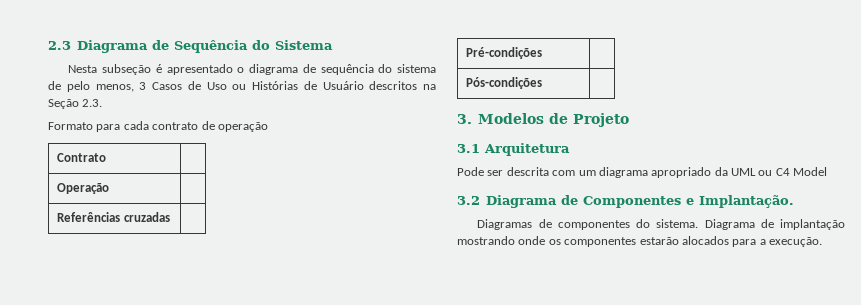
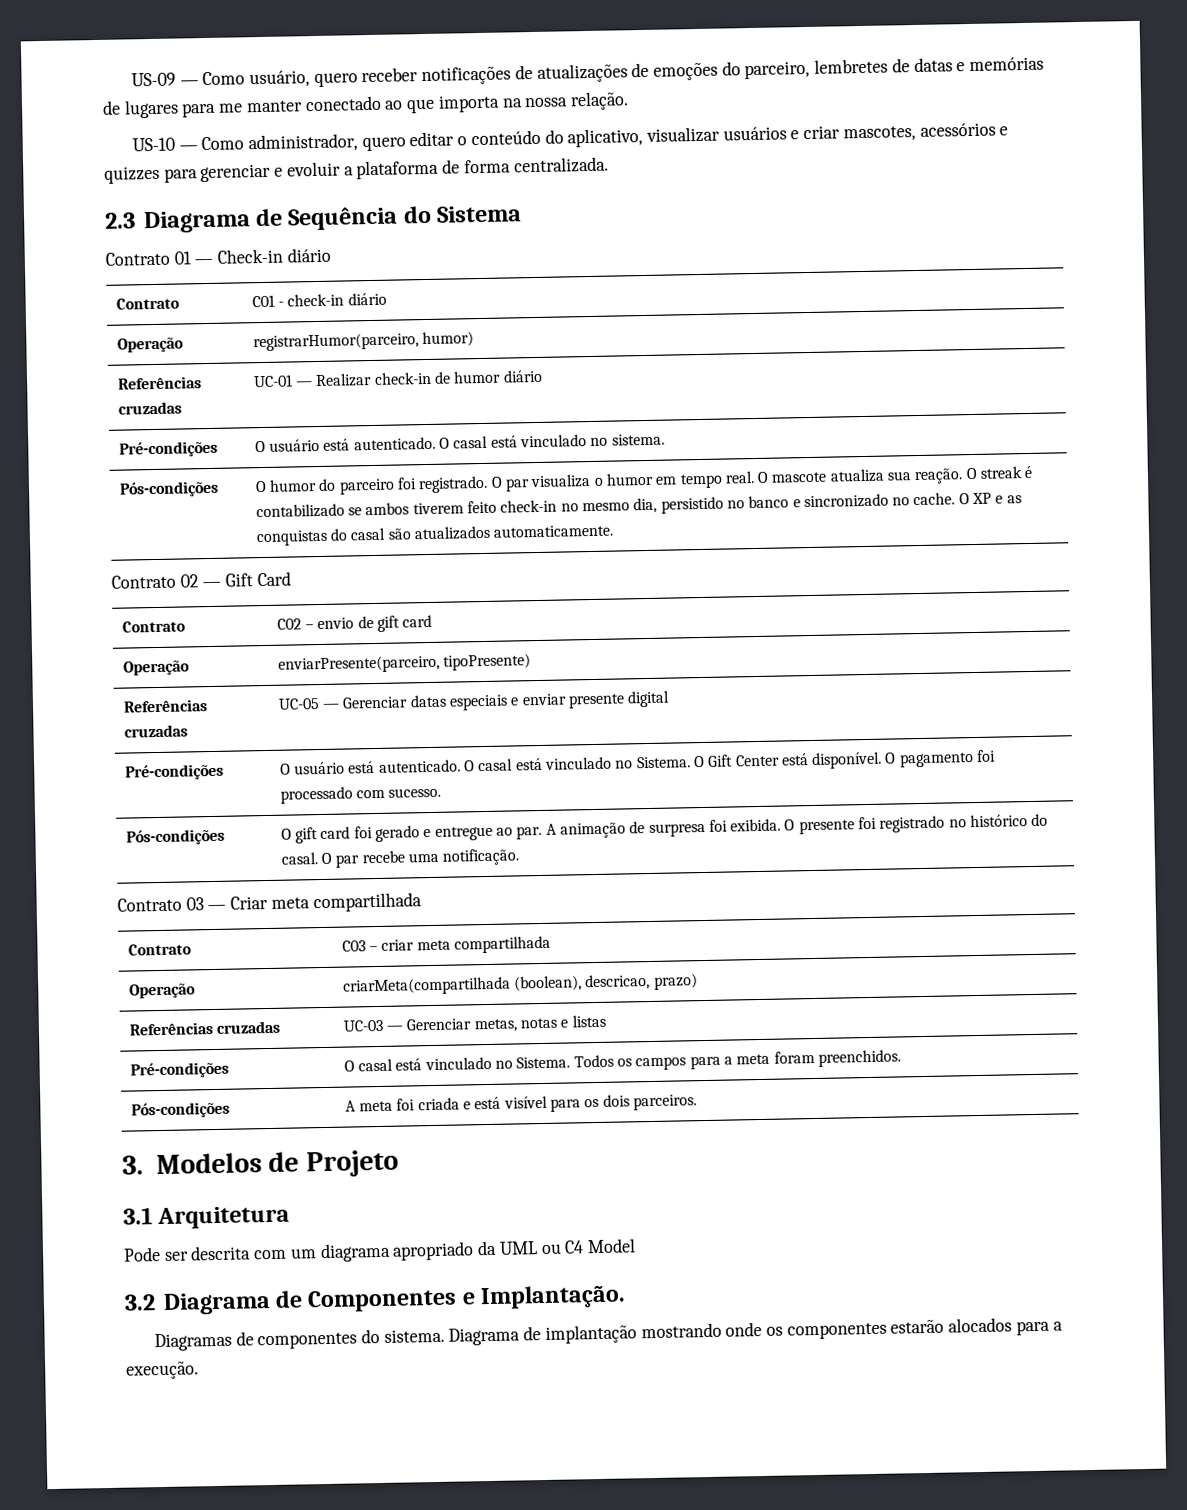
+ US-09 — Como usuário, quero receber notificações de atualizações de emoções do parceiro, lembretes de datas e memórias de lugares para me manter conectado ao que importa na nossa relação.
+ US-10 — Como administrador, quero editar o conteúdo do aplicativo, visualizar usuários e criar mascotes, acessórios e quizzes para gerenciar e evoluir a plataforma de forma centralizada.
- Nesta subseção é apresentado o diagrama de sequência do sistema de pelo menos, 3 Casos de Uso ou Histórias de Usuário descritos na Seção 2.3.
- Formato para cada contrato de operação
- Contrato |
- Operação |
- Referências cruzadas |
- Pré-condições |
- Pós-condições |
+ Contrato 01 — Check-in diário
+ Contrato | C01 - check-in diário
+ Operação | registrarHumor(parceiro, humor)
+ Referências cruzadas | UC-01 — Realizar check-in de humor diário
+ Pré-condições | O usuário está autenticado. O casal está vinculado no sistema.
+ Pós-condições | O humor do parceiro foi registrado. O par visualiza o humor em tempo real. O mascote atualiza sua reação. O streak é contabilizado se ambos tiverem feito check-in no mesmo dia, persistido no banco e sincronizado no cache. O XP e as conquistas do casal são atualizados automaticamente.
+ Contrato 02 — Gift Card
+ Contrato | C02 – envio de gift card
+ Operação | enviarPresente(parceiro, tipoPresente)
+ Referências cruzadas | UC-05 — Gerenciar datas especiais e enviar presente digital
+ Pré-condições | O usuário está autenticado. O casal está vinculado no Sistema. O Gift Center está disponível. O pagamento foi processado com sucesso.
+ Pós-condições | O gift card foi gerado e entregue ao par. A animação de surpresa foi exibida. O presente foi registrado no histórico do casal. O par recebe uma notificação.
+ Contrato 03 — Criar meta compartilhada
+ Contrato | C03 – criar meta compartilhada
+ Operação | criarMeta(compartilhada (boolean), descricao, prazo)
+ Referências cruzadas | UC-03 — Gerenciar metas, notas e listas
+ Pré-condições | O casal está vinculado no Sistema. Todos os campos para a meta foram preenchidos.
+ Pós-condições | A meta foi criada e está visível para os dois parceiros.

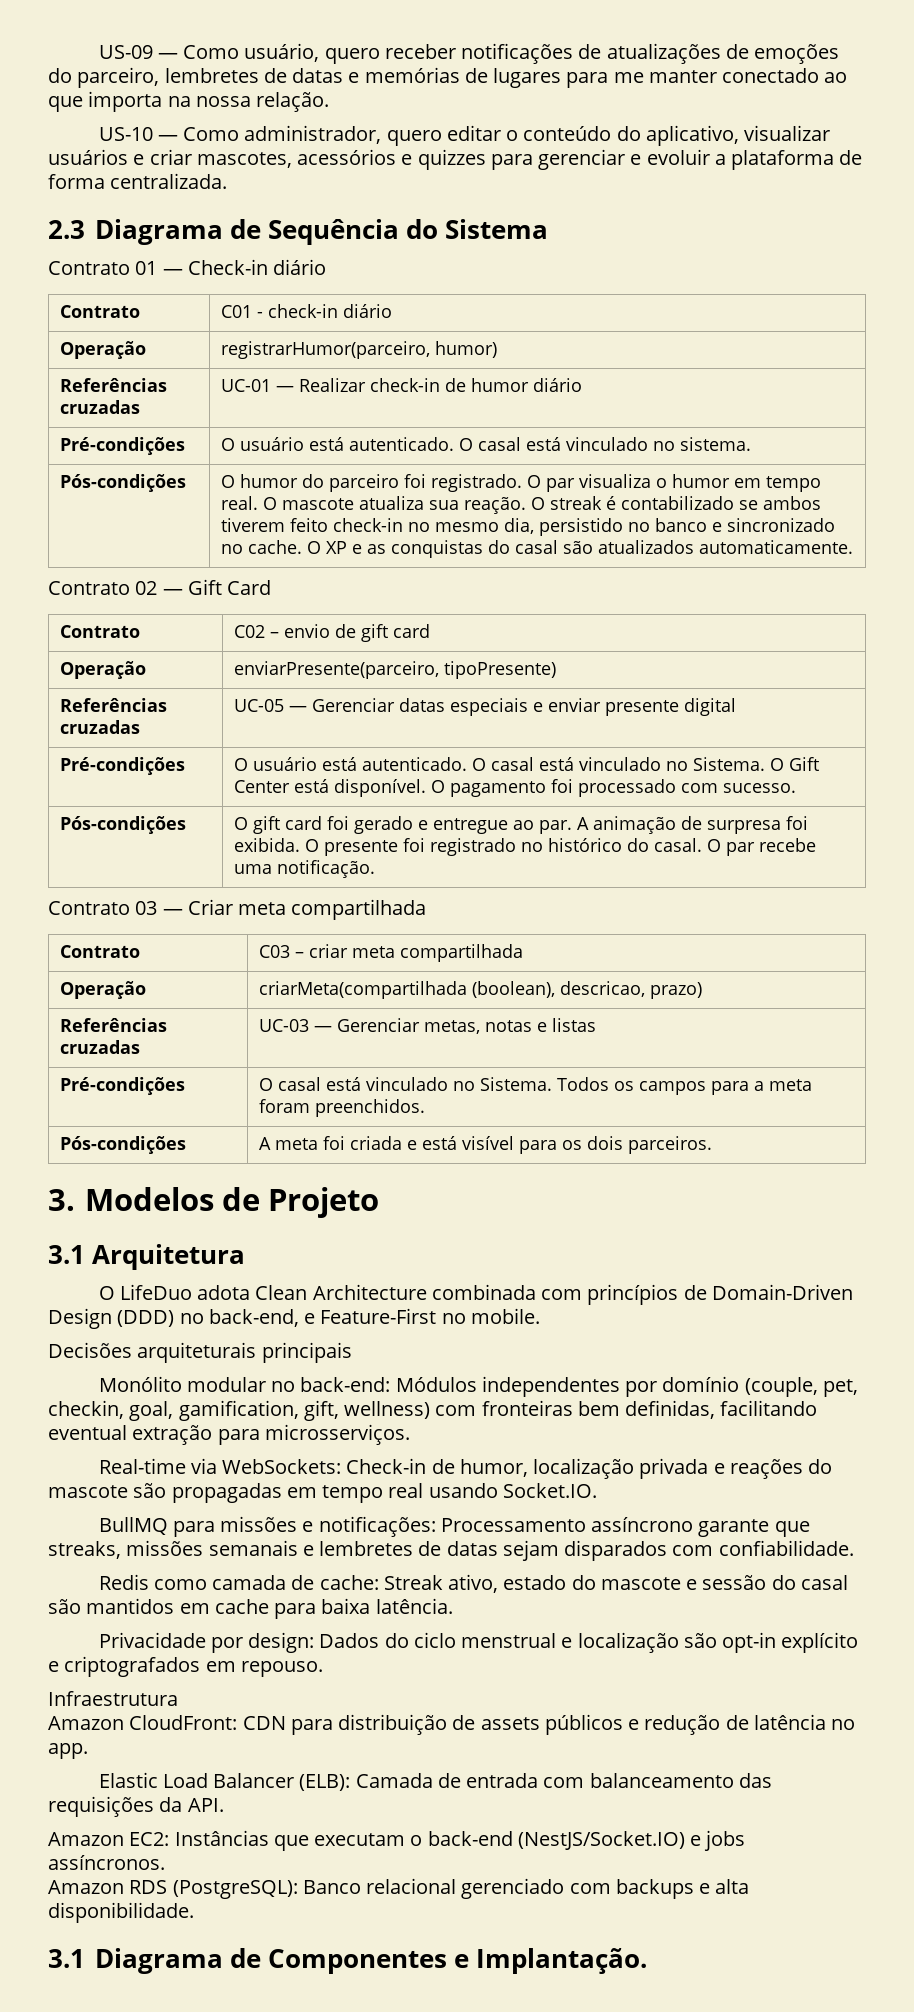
- Pode ser descrita com um diagrama apropriado da UML ou C4 Model
- 3.2 Diagrama de Componentes e Implantação.
+ O LifeDuo adota Clean Architecture combinada com princípios de Domain-Driven Design (DDD) no back-end, e Feature-First no mobile.
+ Decisões arquiteturais principais
+ Monólito modular no back-end: Módulos independentes por domínio (couple, pet, checkin, goal, gamification, gift, wellness) com fronteiras bem definidas, facilitando eventual extração para microsserviços.
+ Real-time via WebSockets: Check-in de humor, localização privada e reações do mascote são propagadas em tempo real usando Socket.IO.
+ BullMQ para missões e notificações: Processamento assíncrono garante que streaks, missões semanais e lembretes de datas sejam disparados com confiabilidade.
+ Redis como camada de cache: Streak ativo, estado do mascote e sessão do casal são mantidos em cache para baixa latência.
+ Privacidade por design: Dados do ciclo menstrual e localização são opt-in explícito e criptografados em repouso.
+ Infraestrutura
+ Amazon CloudFront: CDN para distribuição de assets públicos e redução de latência no app.
+ Elastic Load Balancer (ELB): Camada de entrada com balanceamento das requisições da API.
+ Amazon EC2: Instâncias que executam o back-end (NestJS/Socket.IO) e jobs assíncronos.
+ Amazon RDS (PostgreSQL): Banco relacional gerenciado com backups e alta disponibilidade.
+ 3.1 Diagrama de Componentes e Implantação.
- Diagramas de componentes do sistema. Diagrama de implantação mostrando onde os componentes estarão alocados para a execução.

